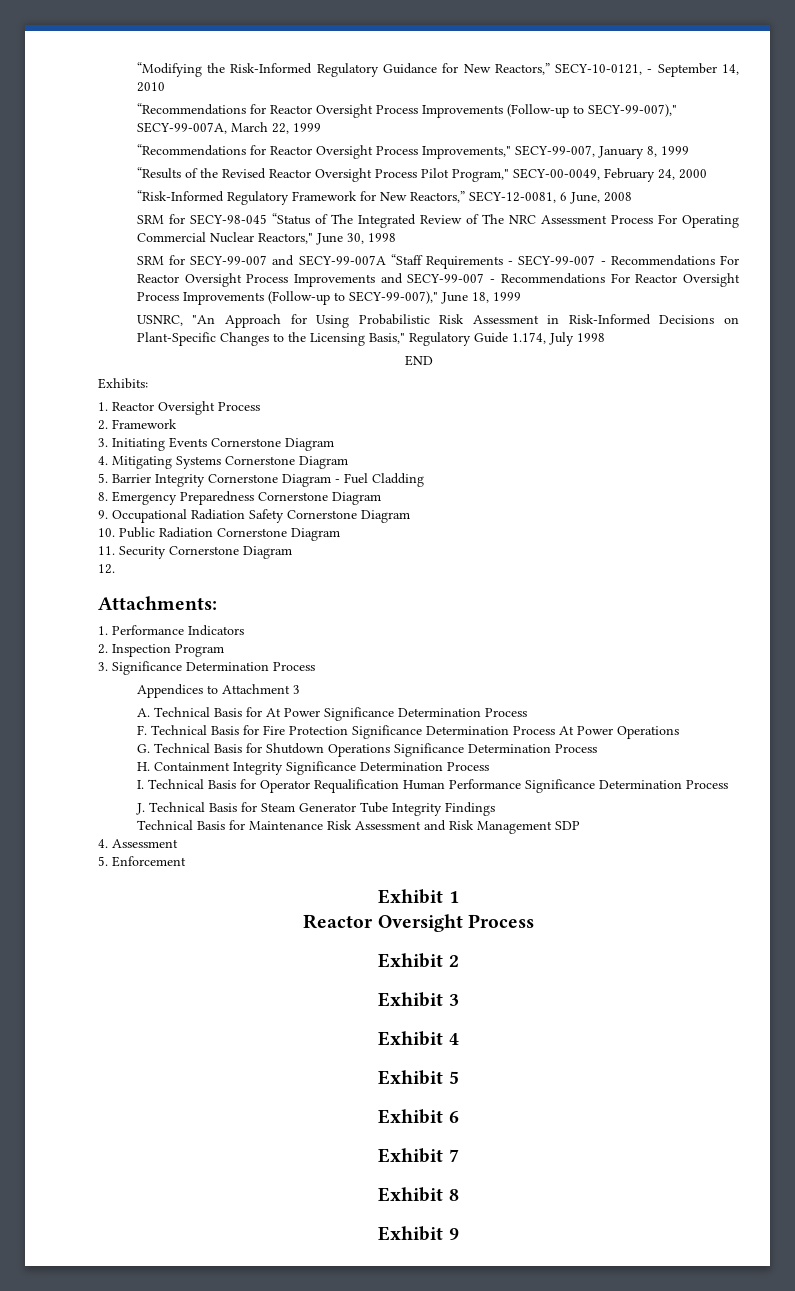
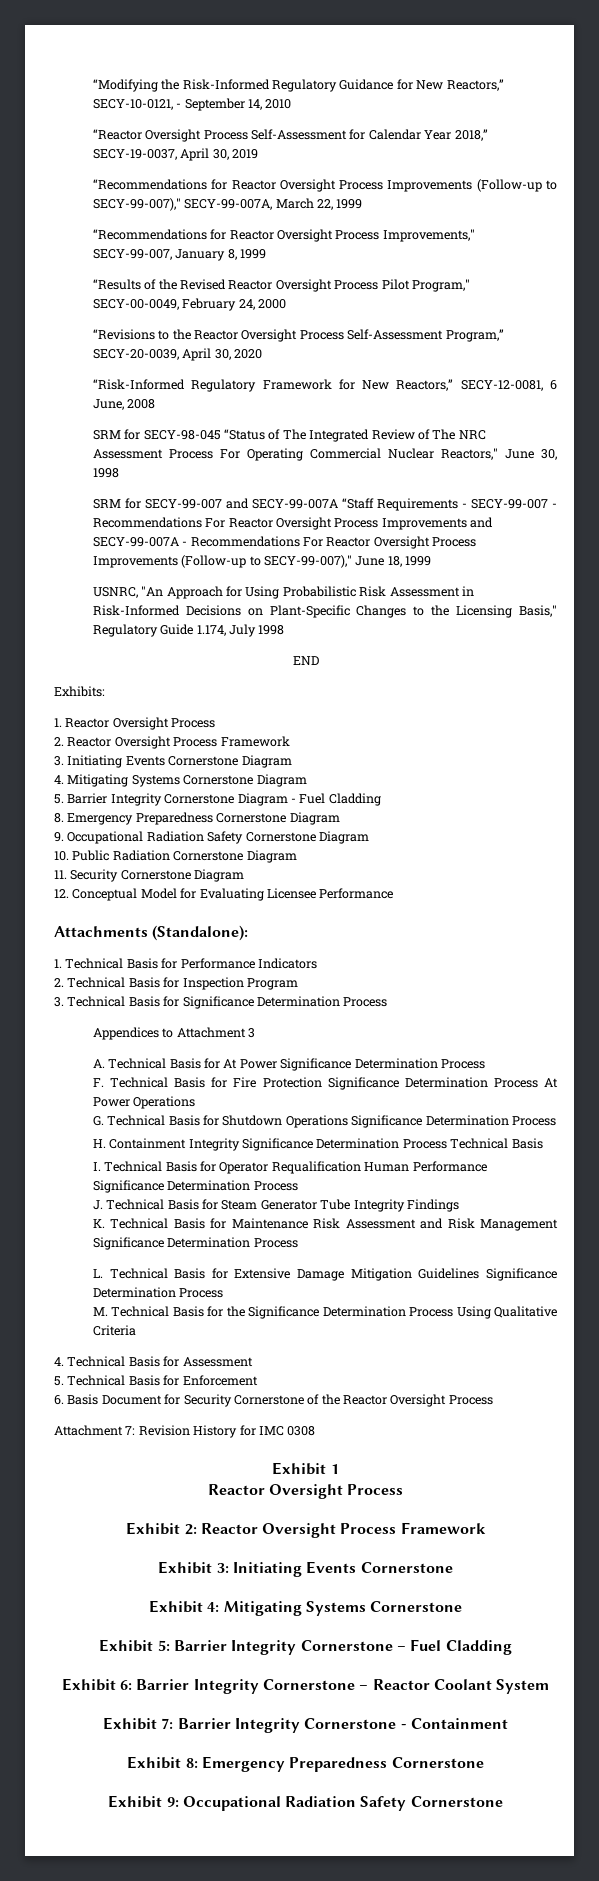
+ “Reactor Oversight Process Self-Assessment for Calendar Year 2018,” SECY-19-0037, April 30, 2019
+ “Revisions to the Reactor Oversight Process Self-Assessment Program,” SECY-20-0039, April 30, 2020
- SRM for SECY-99-007 and SECY-99-007A “Staff Requirements - SECY-99-007 - Recommendations For Reactor Oversight Process Improvements and SECY-99-007 - Recommendations For Reactor Oversight Process Improvements (Follow-up to SECY-99-007)," June 18, 1999
+ SRM for SECY-99-007 and SECY-99-007A “Staff Requirements - SECY-99-007 - Recommendations For Reactor Oversight Process Improvements and SECY-99-007A - Recommendations For Reactor Oversight Process Improvements (Follow-up to SECY-99-007)," June 18, 1999
- 2. Framework
+ 2. Reactor Oversight Process Framework
- 12.
- Attachments:
- 1. Performance Indicators
+ 12. Conceptual Model for Evaluating Licensee Performance
+ Attachments (Standalone):
+ 1. Technical Basis for Performance Indicators
- 2. Inspection Program
+ 2. Technical Basis for Inspection Program
- 3. Significance Determination Process
+ 3. Technical Basis for Significance Determination Process
- H. Containment Integrity Significance Determination Process
+ H. Containment Integrity Significance Determination Process Technical Basis
- Technical Basis for Maintenance Risk Assessment and Risk Management SDP
- 4. Assessment
- 5. Enforcement
+ K. Technical Basis for Maintenance Risk Assessment and Risk Management Significance Determination Process
+ L. Technical Basis for Extensive Damage Mitigation Guidelines Significance Determination Process
+ M. Technical Basis for the Significance Determination Process Using Qualitative Criteria
+ 4. Technical Basis for Assessment
+ 5. Technical Basis for Enforcement
+ 6. Basis Document for Security Cornerstone of the Reactor Oversight Process
+ Attachment 7: Revision History for IMC 0308
- Exhibit 2
- Exhibit 3
- Exhibit 4
- Exhibit 5
- Exhibit 6
- Exhibit 7
- Exhibit 8
- Exhibit 9
+ Exhibit 2: Reactor Oversight Process Framework
+ Exhibit 3: Initiating Events Cornerstone
+ Exhibit 4: Mitigating Systems Cornerstone
+ Exhibit 5: Barrier Integrity Cornerstone – Fuel Cladding
+ Exhibit 6: Barrier Integrity Cornerstone – Reactor Coolant System
+ Exhibit 7: Barrier Integrity Cornerstone - Containment
+ Exhibit 8: Emergency Preparedness Cornerstone
+ Exhibit 9: Occupational Radiation Safety Cornerstone

